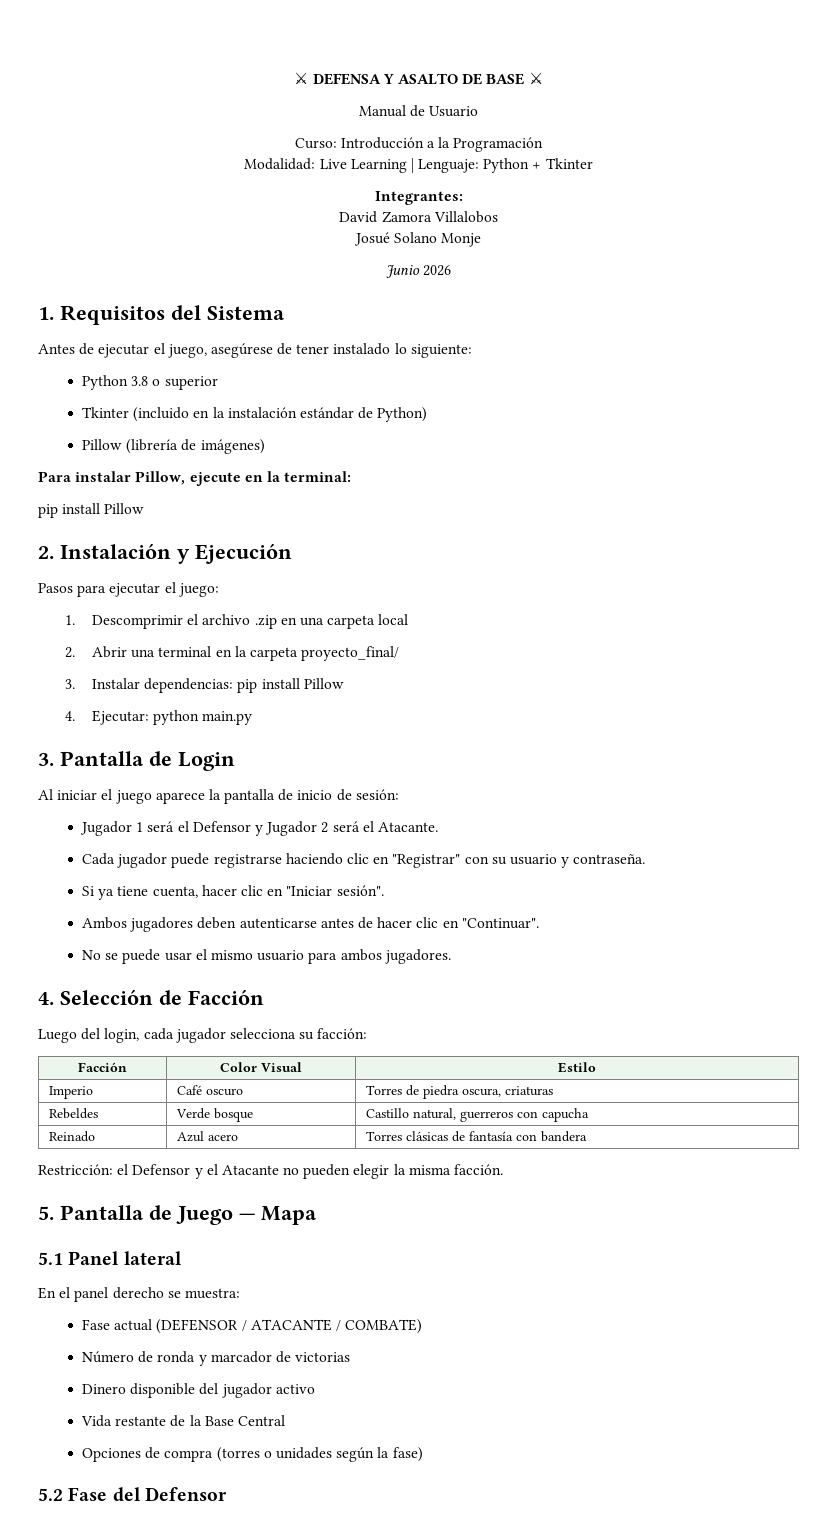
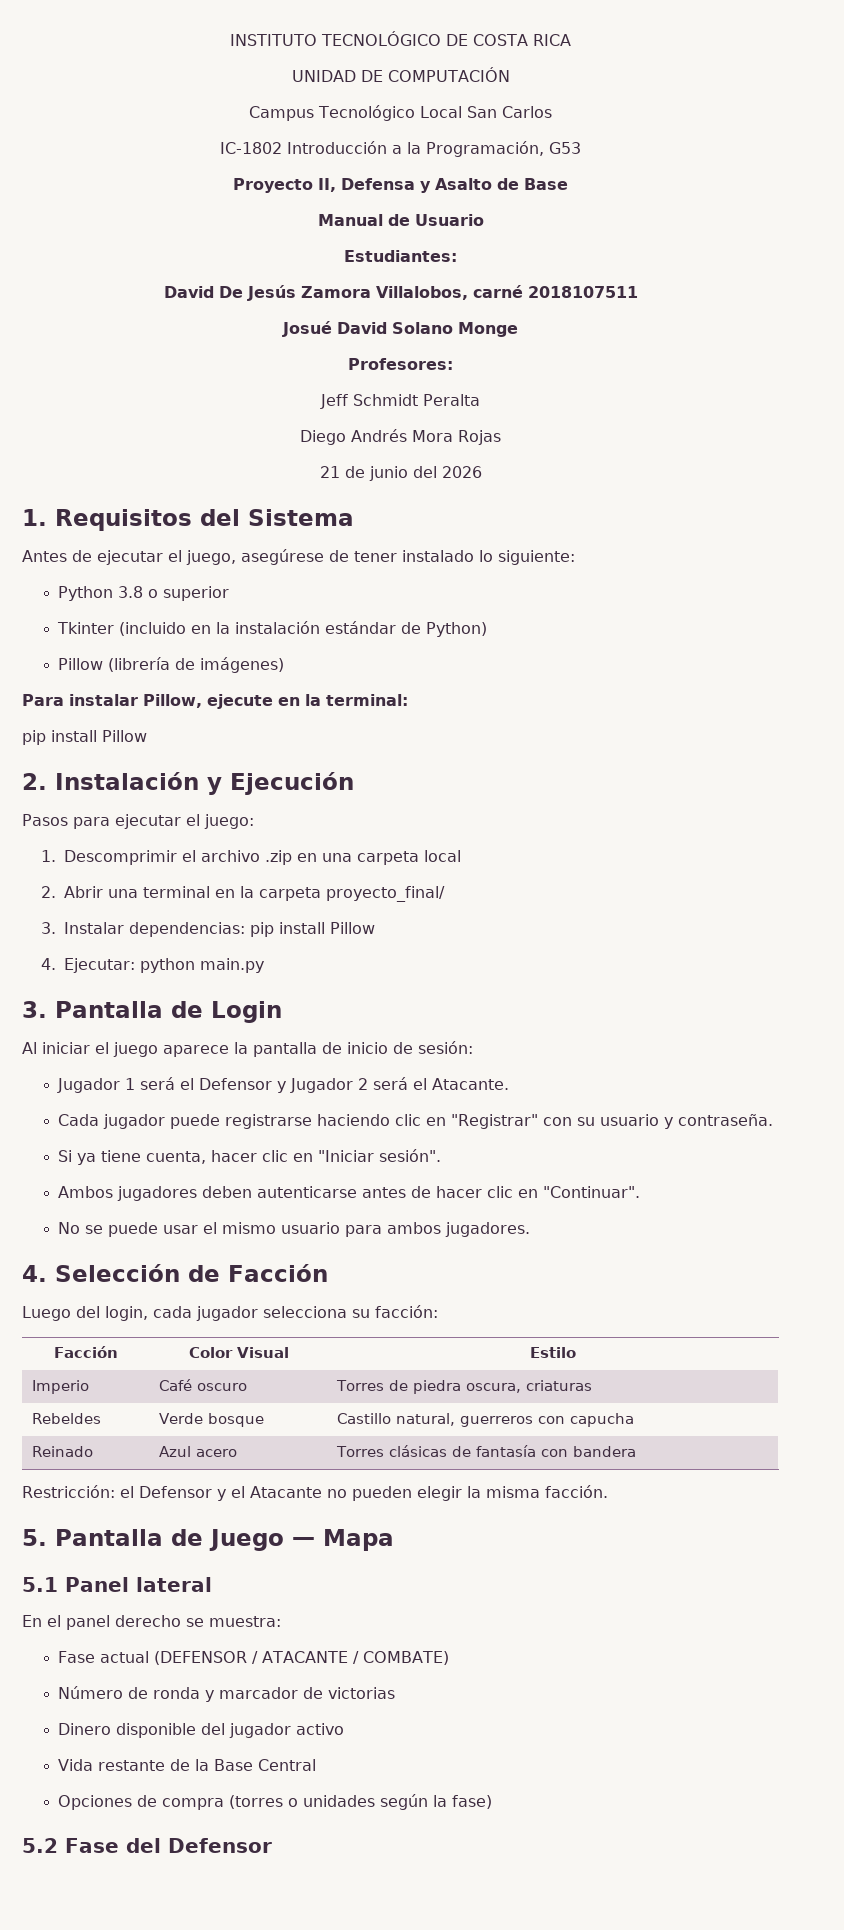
- ⚔ DEFENSA Y ASALTO DE BASE ⚔
+ INSTITUTO TECNOLÓGICO DE COSTA RICA
+ UNIDAD DE COMPUTACIÓN
+ Campus Tecnológico Local San Carlos
+ IC-1802 Introducción a la Programación, G53
+ Proyecto II, Defensa y Asalto de Base
  Manual de Usuario
- Curso: Introducción a la Programación
- Modalidad: Live Learning | Lenguaje: Python + Tkinter
- Integrantes:
- David Zamora Villalobos
- Josué Solano Monje
- Junio 2026
+ Estudiantes:
+ David De Jesús Zamora Villalobos, carné 2018107511
+ Josué David Solano Monge
+ Profesores:
+ Jeff Schmidt Peralta
+ Diego Andrés Mora Rojas
+ 21 de junio del 2026

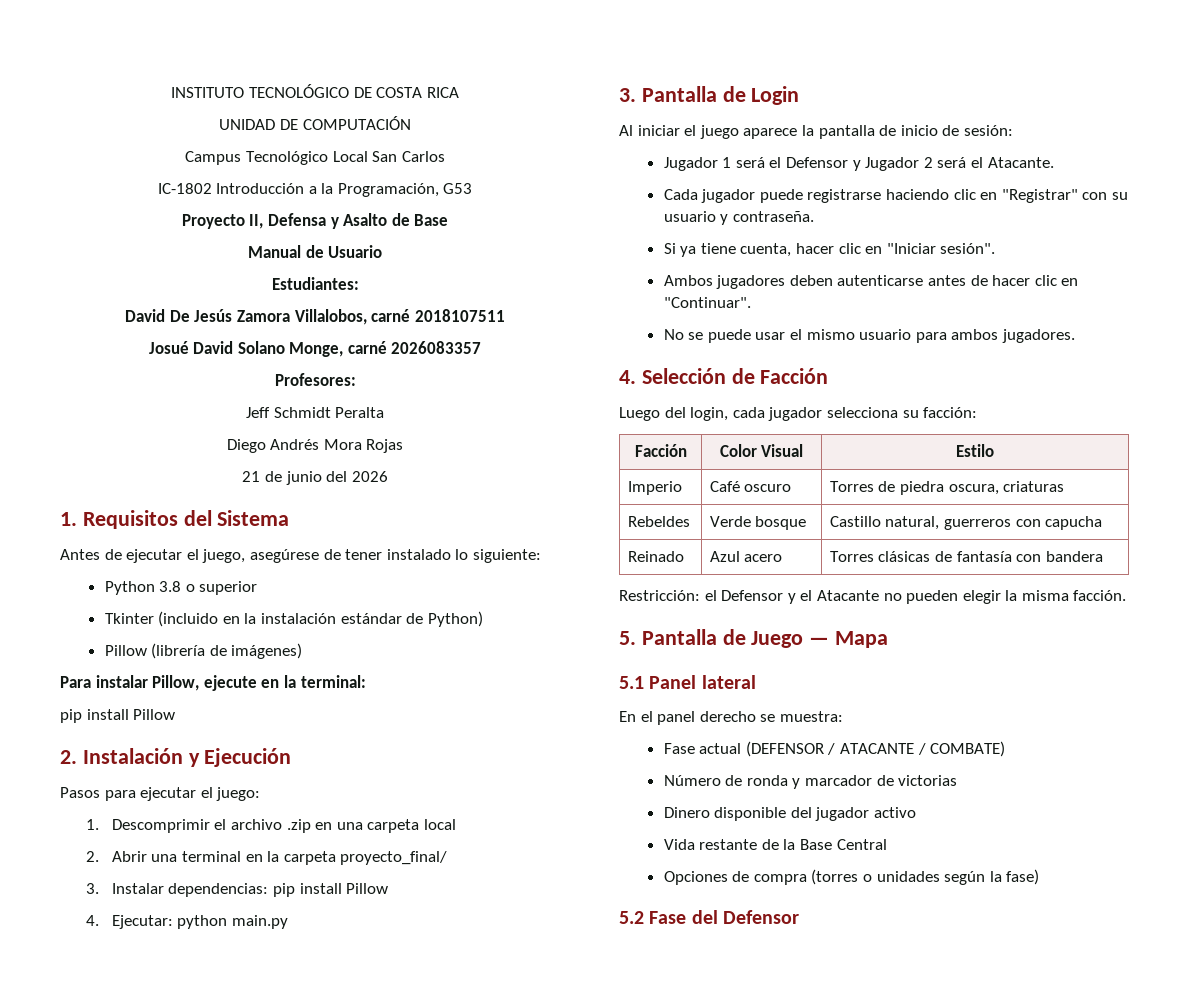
- Josué David Solano Monge
+ Josué David Solano Monge, carné 2026083357

